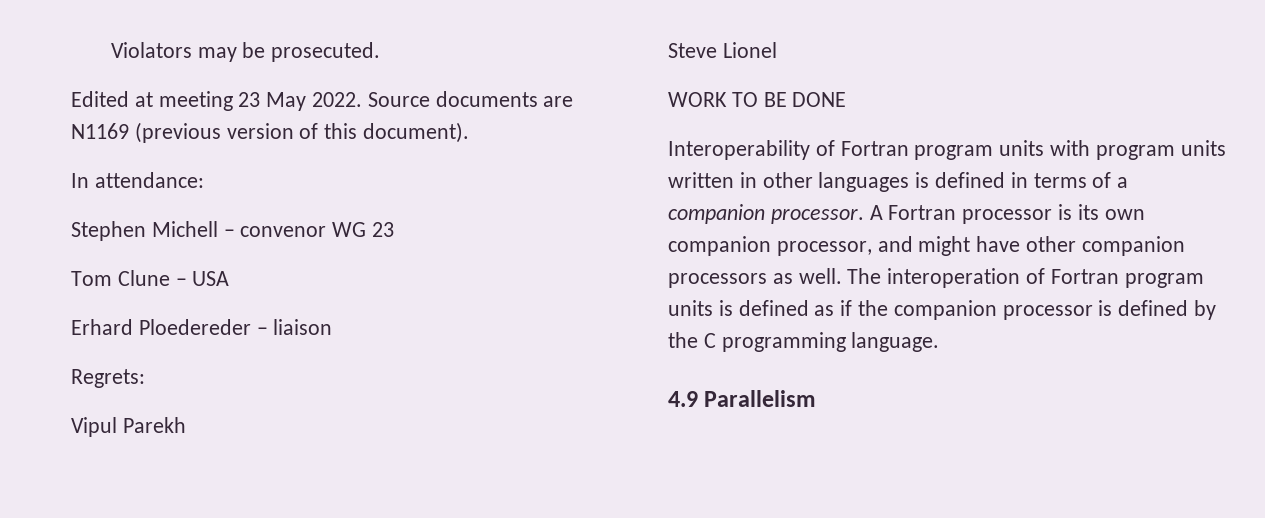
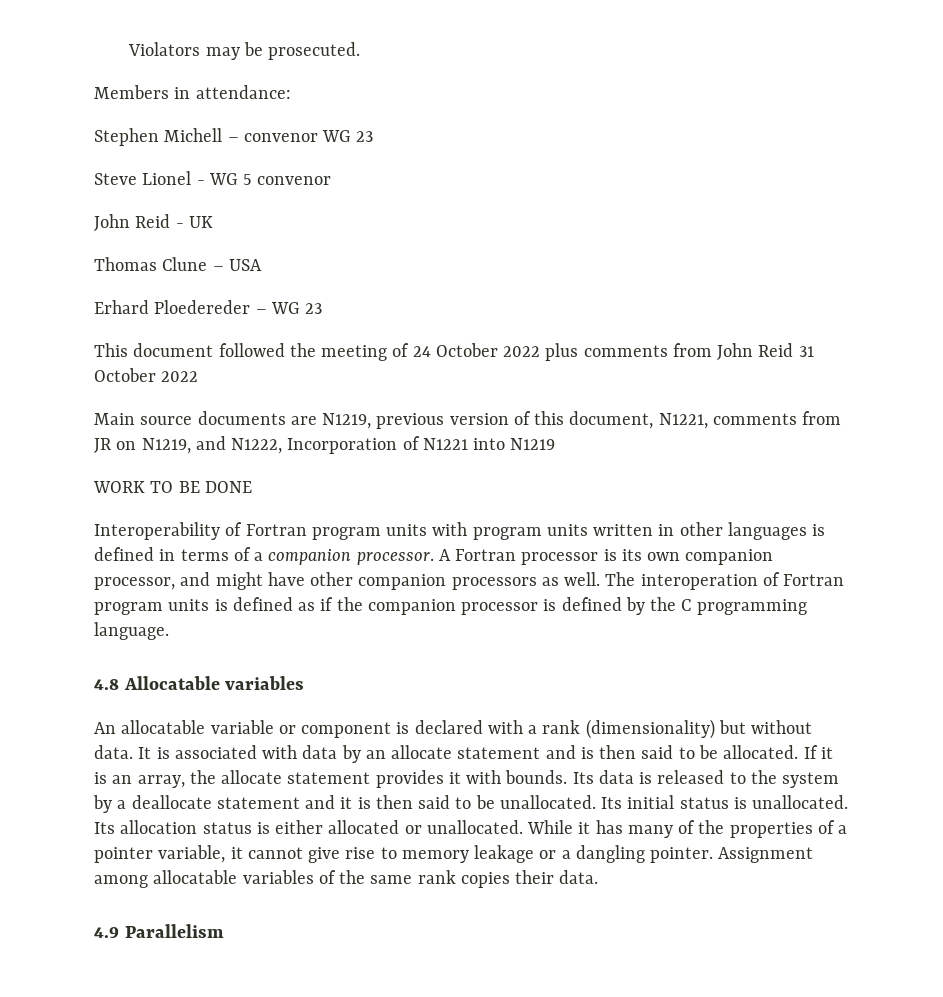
- Edited at meeting 23 May 2022. Source documents are N1169 (previous version of this document).
- In attendance:
+ Members in attendance:
- Tom Clune – USA
+ Steve Lionel - WG 5 convenor
+ John Reid - UK
+ Thomas Clune – USA
- Erhard Ploedereder – liaison
- Regrets:
- Vipul Parekh
- Steve Lionel
+ Erhard Ploedereder – WG 23
+ This document followed the meeting of 24 October 2022 plus comments from John Reid 31 October 2022
+ Main source documents are N1219, previous version of this document, N1221, comments from JR on N1219, and N1222, Incorporation of N1221 into N1219
+ 4.8 Allocatable variables
+ An allocatable variable or component is declared with a rank (dimensionality) but without data. It is associated with data by an allocate statement and is then said to be allocated. If it is an array, the allocate statement provides it with bounds. Its data is released to the system by a deallocate statement and it is then said to be unallocated. Its initial status is unallocated. Its allocation status is either allocated or unallocated. While it has many of the properties of a pointer variable, it cannot give rise to memory leakage or a dangling pointer. Assignment among allocatable variables of the same rank copies their data.

